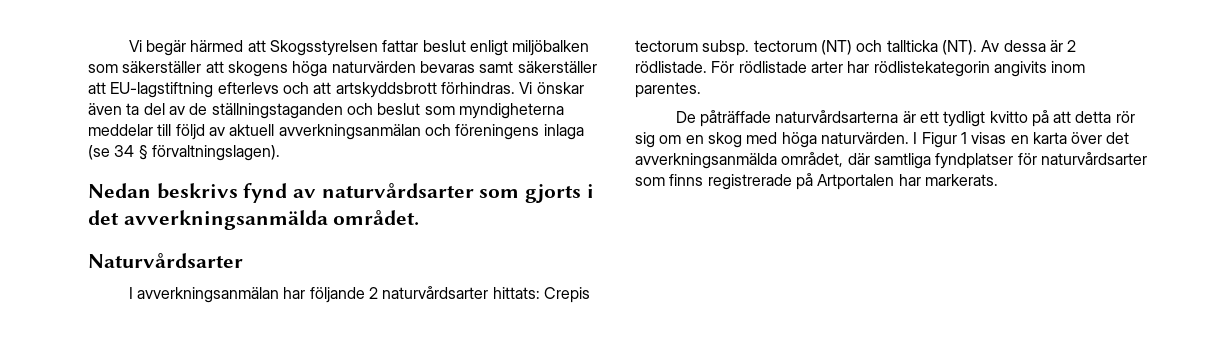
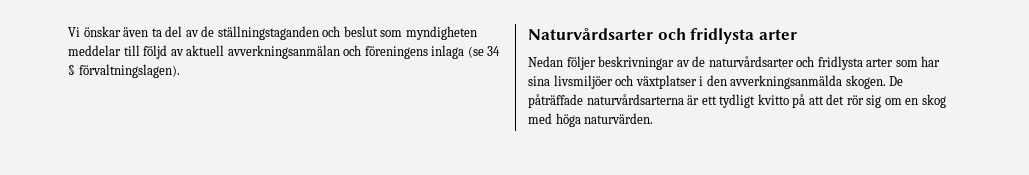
- Vi begär härmed att Skogsstyrelsen fattar beslut enligt miljöbalken som säkerställer att skogens höga naturvärden bevaras samt säkerställer att EU-lagstiftning efterlevs och att artskyddsbrott förhindras. Vi önskar även ta del av de ställningstaganden och beslut som myndigheterna meddelar till följd av aktuell avverkningsanmälan och föreningens inlaga (se 34 § förvaltningslagen).
+ Vi önskar även ta del av de ställningstaganden och beslut som myndigheten meddelar till följd av aktuell avverkningsanmälan och föreningens inlaga (se 34 § förvaltningslagen).
- Nedan beskrivs fynd av naturvårdsarter som gjorts i det avverkningsanmälda området.
- Naturvårdsarter
- I avverkningsanmälan har följande 2 naturvårdsarter hittats: Crepis tectorum subsp. tectorum (NT) och tallticka (NT). Av dessa är 2 rödlistade. För rödlistade arter har rödlistekategorin angivits inom parentes.
- De påträffade naturvårdsarterna är ett tydligt kvitto på att detta rör sig om en skog med höga naturvärden. I Figur 1 visas en karta över det avverkningsanmälda området, där samtliga fyndplatser för naturvårdsarter som finns registrerade på Artportalen har markerats.
+ Naturvårdsarter och fridlysta arter
+ Nedan följer beskrivningar av de naturvårdsarter och fridlysta arter som har sina livsmiljöer och växtplatser i den avverkningsanmälda skogen. De påträffade naturvårdsarterna är ett tydligt kvitto på att det rör sig om en skog med höga naturvärden.

